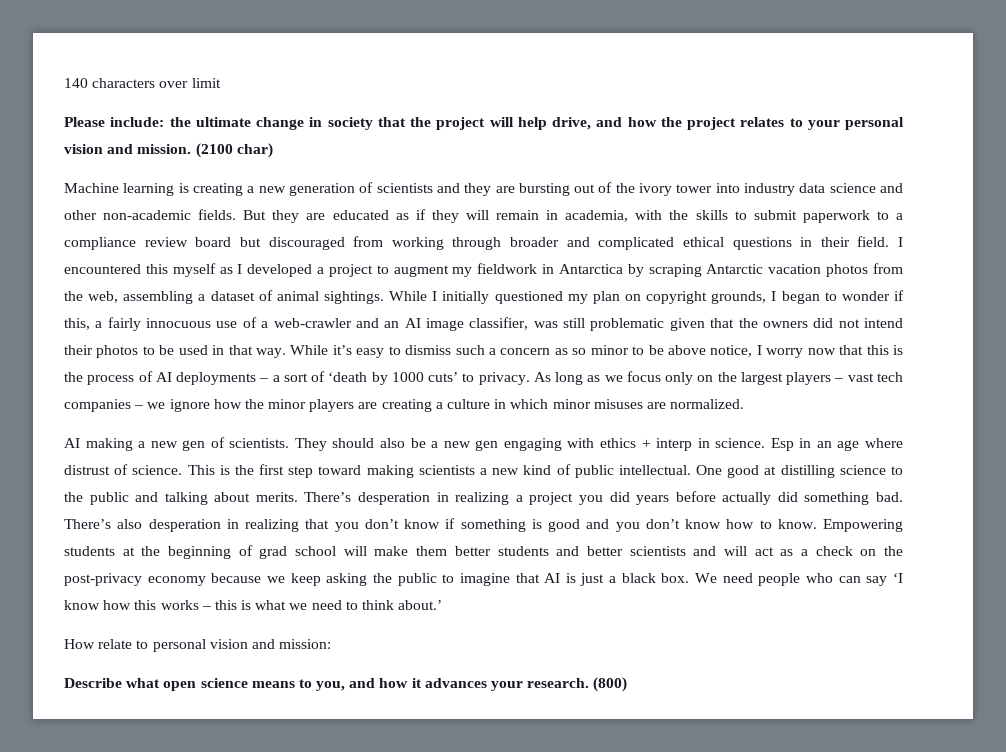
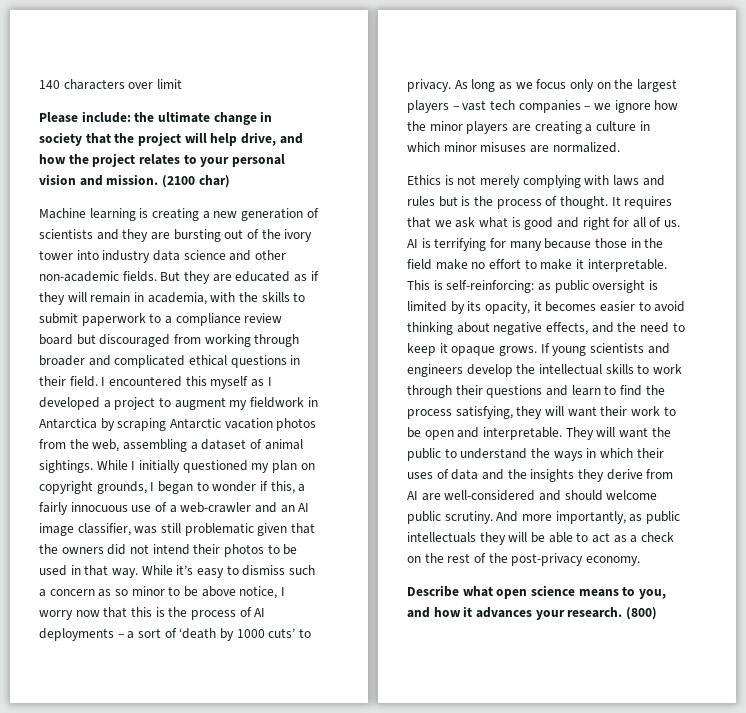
- AI making a new gen of scientists. They should also be a new gen engaging with ethics + interp in science. Esp in an age where distrust of science. This is the first step toward making scientists a new kind of public intellectual. One good at distilling science to the public and talking about merits. There’s desperation in realizing a project you did years before actually did something bad. There’s also desperation in realizing that you don’t know if something is good and you don’t know how to know. Empowering students at the beginning of grad school will make them better students and better scientists and will act as a check on the post-privacy economy because we keep asking the public to imagine that AI is just a black box. We need people who can say ‘I know how this works – this is what we need to think about.’
- How relate to personal vision and mission:
+ Ethics is not merely complying with laws and rules but is the process of thought. It requires that we ask what is good and right for all of us. AI is terrifying for many because those in the field make no effort to make it interpretable. This is self-reinforcing: as public oversight is limited by its opacity, it becomes easier to avoid thinking about negative effects, and the need to keep it opaque grows. If young scientists and engineers develop the intellectual skills to work through their questions and learn to find the process satisfying, they will want their work to be open and interpretable. They will want the public to understand the ways in which their uses of data and the insights they derive from AI are well-considered and should welcome public scrutiny. And more importantly, as public intellectuals they will be able to act as a check on the rest of the post-privacy economy.

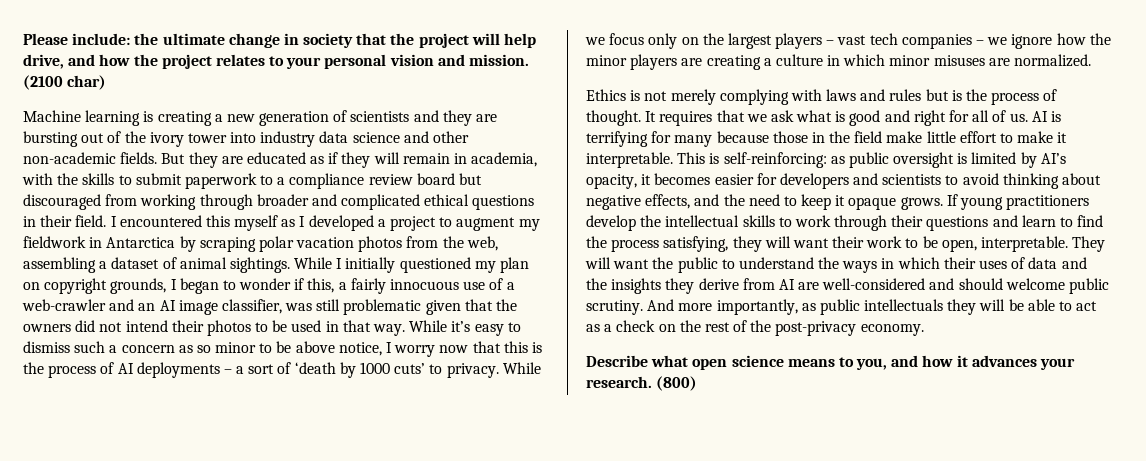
- 140 characters over limit
- I encountered this myself as I developed a project to augment my fieldwork in Antarctica by scraping Antarctic vacation photos from the web, assembling a dataset of animal sightings.
+ I encountered this myself as I developed a project to augment my fieldwork in Antarctica by scraping polar vacation photos from the web, assembling a dataset of animal sightings.
- As long as we focus only on the largest players – vast tech companies – we ignore how the minor players are creating a culture in which minor misuses are normalized.
+ While we focus only on the largest players – vast tech companies – we ignore how the minor players are creating a culture in which minor misuses are normalized.
- AI is terrifying for many because those in the field make no effort to make it interpretable.
+ AI is terrifying for many because those in the field make little effort to make it interpretable.
- This is self-reinforcing: as public oversight is limited by its opacity, it becomes easier to avoid thinking about negative effects, and the need to keep it opaque grows.
+ This is self-reinforcing: as public oversight is limited by AI’s opacity, it becomes easier for developers and scientists to avoid thinking about negative effects, and the need to keep it opaque grows.
- If young scientists and engineers develop the intellectual skills to work through their questions and learn to find the process satisfying, they will want their work to be open and interpretable.
+ If young practitioners develop the intellectual skills to work through their questions and learn to find the process satisfying, they will want their work to be open, interpretable.

